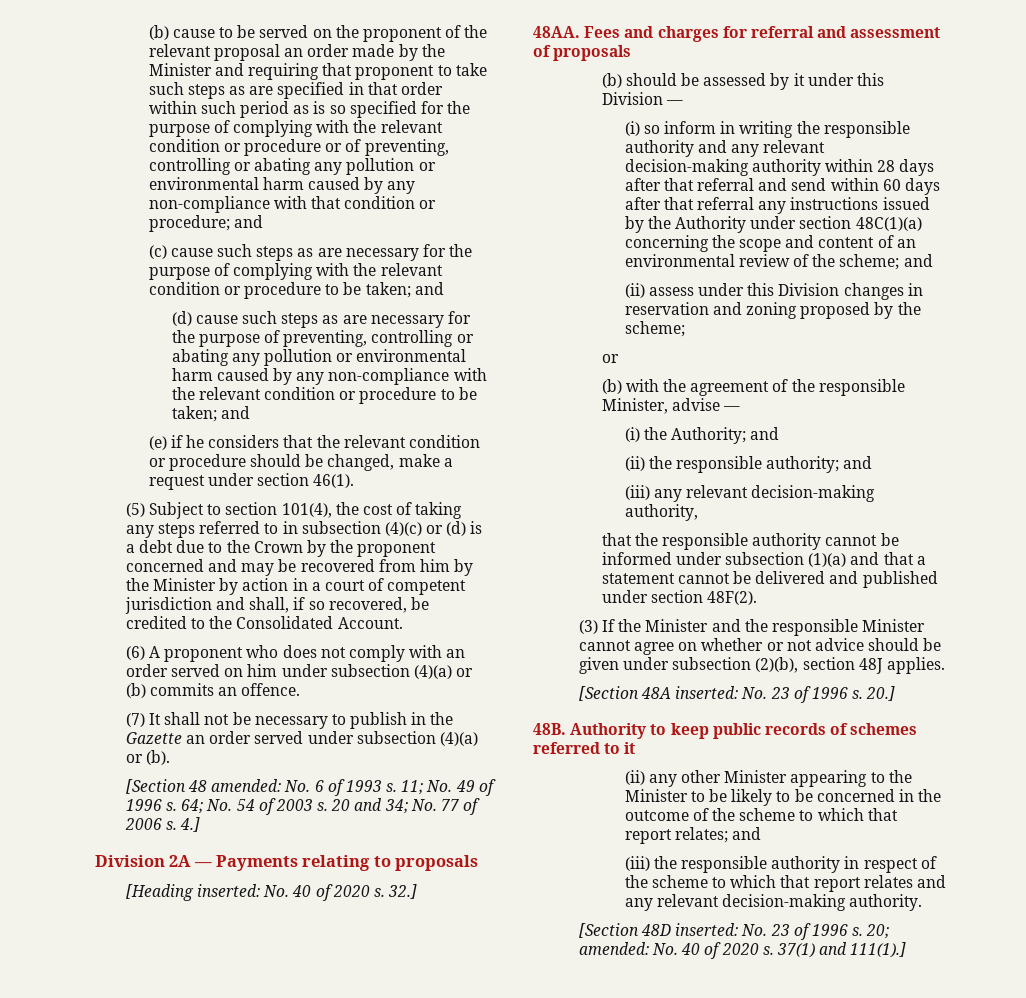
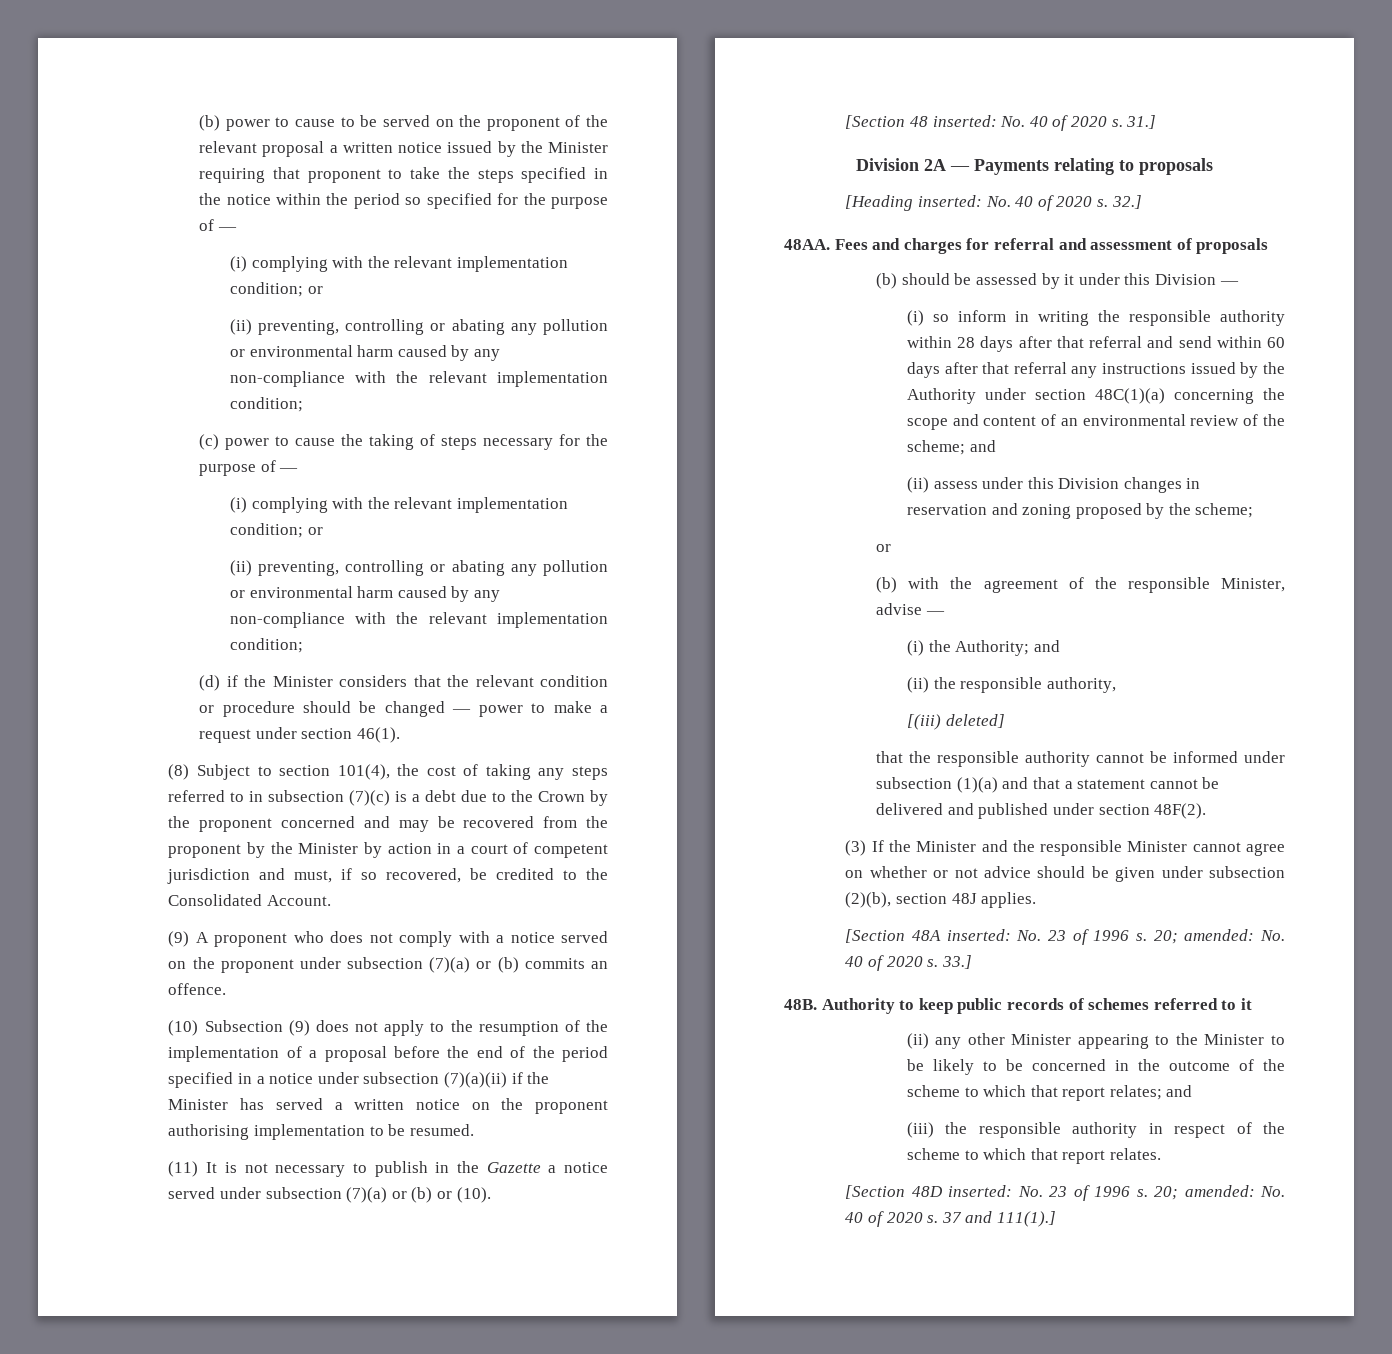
- (b) cause to be served on the proponent of the relevant proposal an order made by the Minister and requiring that proponent to take such steps as are specified in that order within such period as is so specified for the purpose of complying with the relevant condition or procedure or of preventing, controlling or abating any pollution or environmental harm caused by any non-compliance with that condition or procedure; and
- (c) cause such steps as are necessary for the purpose of complying with the relevant condition or procedure to be taken; and
- (d) cause such steps as are necessary for the purpose of preventing, controlling or abating any pollution or environmental harm caused by any non-compliance with the relevant condition or procedure to be taken; and
- (e) if he considers that the relevant condition or procedure should be changed, make a request under section 46(1).
+ (b) power to cause to be served on the proponent of the relevant proposal a written notice issued by the Minister requiring that proponent to take the steps specified in the notice within the period so specified for the purpose of —
+ (i) complying with the relevant implementation condition; or
+ (ii) preventing, controlling or abating any pollution or environmental harm caused by any non-compliance with the relevant implementation condition;
+ (c) power to cause the taking of steps necessary for the purpose of —
+ (i) complying with the relevant implementation condition; or
+ (ii) preventing, controlling or abating any pollution or environmental harm caused by any non-compliance with the relevant implementation condition;
+ (d) if the Minister considers that the relevant condition or procedure should be changed — power to make a request under section 46(1).
- (5) Subject to section 101(4), the cost of taking any steps referred to in subsection (4)(c) or (d) is a debt due to the Crown by the proponent concerned and may be recovered from him by the Minister by action in a court of competent jurisdiction and shall, if so recovered, be credited to the Consolidated Account.
+ (8) Subject to section 101(4), the cost of taking any steps referred to in subsection (7)(c) is a debt due to the Crown by the proponent concerned and may be recovered from the proponent by the Minister by action in a court of competent jurisdiction and must, if so recovered, be credited to the Consolidated Account.
- (6) A proponent who does not comply with an order served on him under subsection (4)(a) or (b) commits an offence.
+ (9) A proponent who does not comply with a notice served on the proponent under subsection (7)(a) or (b) commits an offence.
- (7) It shall not be necessary to publish in the Gazette an order served under subsection (4)(a) or (b).
- [Section 48 amended: No. 6 of 1993 s. 11; No. 49 of 1996 s. 64; No. 54 of 2003 s. 20 and 34; No. 77 of 2006 s. 4.]
+ (10) Subsection (9) does not apply to the resumption of the implementation of a proposal before the end of the period specified in a notice under subsection (7)(a)(ii) if the Minister has served a written notice on the proponent authorising implementation to be resumed.
+ (11) It is not necessary to publish in the Gazette a notice served under subsection (7)(a) or (b) or (10).
+ [Section 48 inserted: No. 40 of 2020 s. 31.]
- (i) so inform in writing the responsible authority and any relevant decision-making authority within 28 days after that referral and send within 60 days after that referral any instructions issued by the Authority under section 48C(1)(a) concerning the scope and content of an environmental review of the scheme; and
+ (i) so inform in writing the responsible authority within 28 days after that referral and send within 60 days after that referral any instructions issued by the Authority under section 48C(1)(a) concerning the scope and content of an environmental review of the scheme; and
- (ii) the responsible authority; and
- (iii) any relevant decision-making authority,
+ (ii) the responsible authority,
+ [(iii) deleted]
- 20.]
+ 20; amended: No. 40 of 2020 s. 33.]
- (iii) the responsible authority in respect of the scheme to which that report relates and any relevant decision-making authority.
+ (iii) the responsible authority in respect of the scheme to which that report relates.
- 37(1) and 111(1).]
+ 37 and 111(1).]

